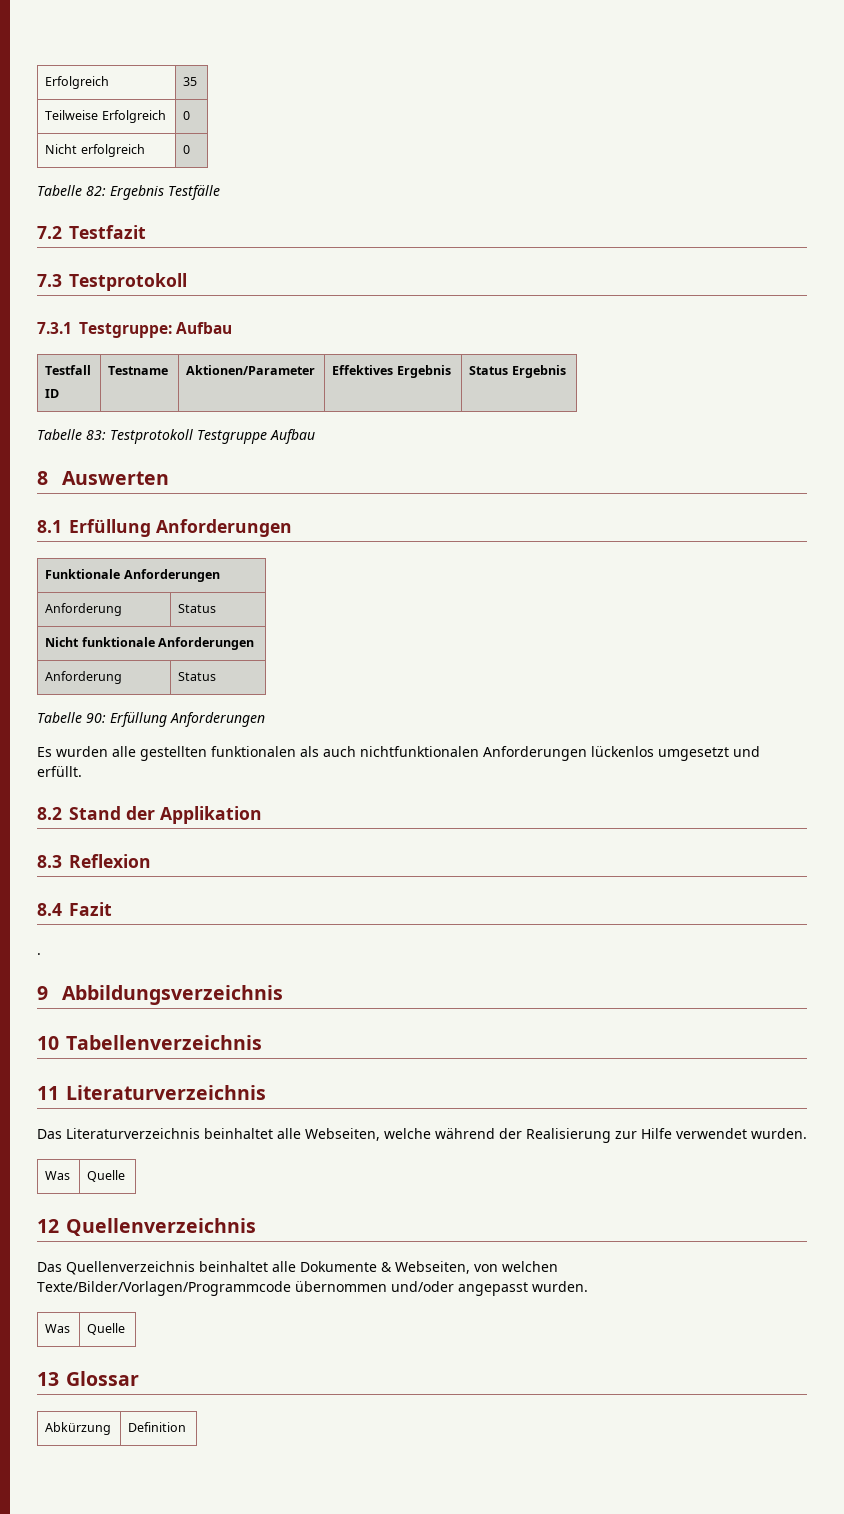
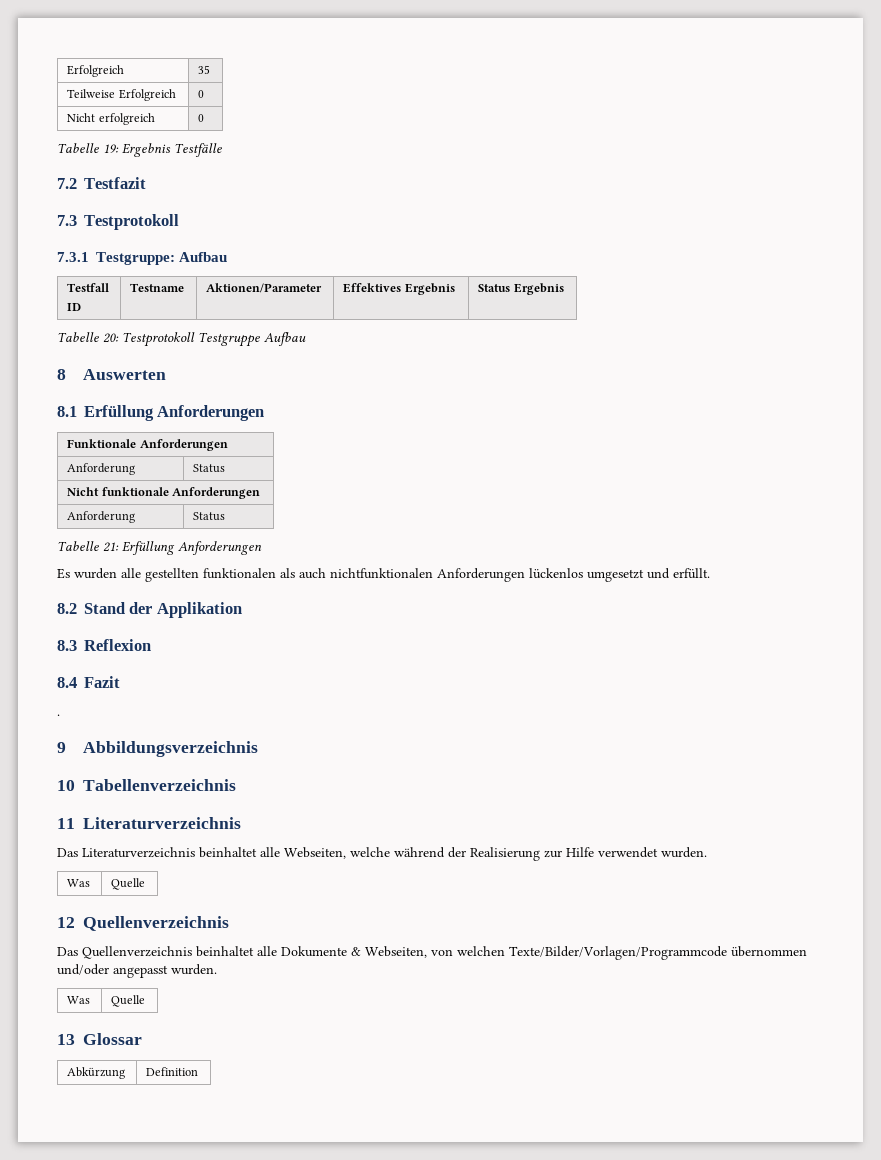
- Tabelle 82: Ergebnis Testfälle
+ Tabelle 19: Ergebnis Testfälle
- Tabelle 83: Testprotokoll Testgruppe Aufbau
+ Tabelle 20: Testprotokoll Testgruppe Aufbau
- Tabelle 90: Erfüllung Anforderungen
+ Tabelle 21: Erfüllung Anforderungen

